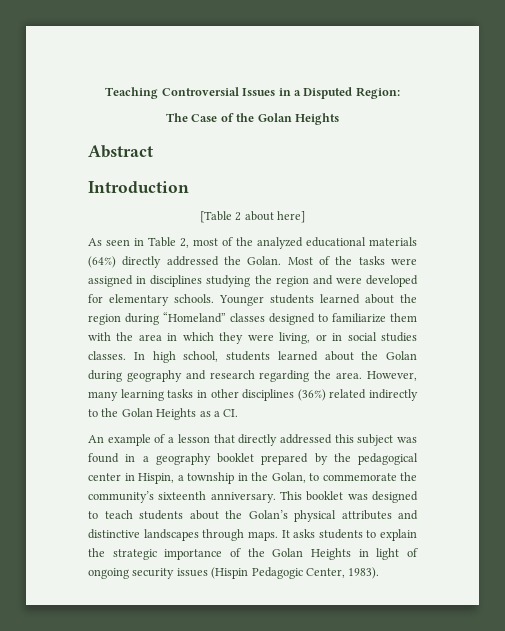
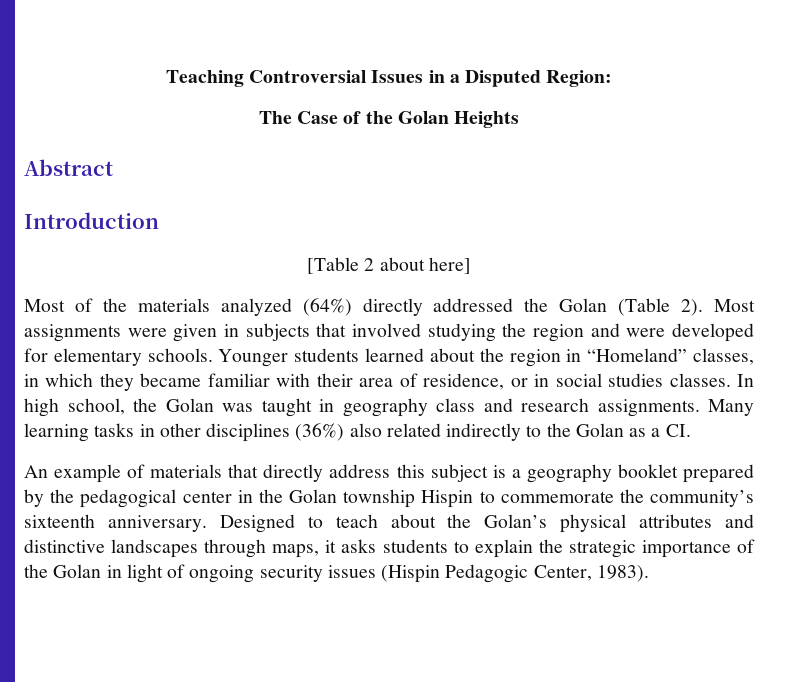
- As seen in Table 2, most of the analyzed educational materials (64%) directly addressed the Golan. Most of the tasks were assigned in disciplines studying the region and were developed for elementary schools.
+ Most of the materials analyzed (64%) directly addressed the Golan (Table 2). Most assignments were given in subjects that involved studying the region and were developed for elementary schools.
- Younger students learned about the region during “Homeland” classes designed to familiarize them with the area in which they were living, or in social studies classes.
+ Younger students learned about the region in “Homeland” classes, in which they became familiar with their area of residence, or in social studies classes.
- In high school, students learned about the Golan during geography and research regarding the area. However, many learning tasks in other disciplines (36%) related indirectly to the Golan Heights as a CI.
+ In high school, the Golan was taught in geography class and research assignments. Many learning tasks in other disciplines (36%) also related indirectly to the Golan as a CI.
- An example of a lesson that directly addressed this subject was found in a geography booklet prepared by the pedagogical center in Hispin, a township in the Golan, to commemorate the community’s sixteenth anniversary.
+ An example of materials that directly address this subject is a geography booklet prepared by the pedagogical center in the Golan township Hispin to commemorate the community’s sixteenth anniversary.
- This booklet was designed to teach students about the Golan’s physical attributes and distinctive landscapes through maps. It asks students to explain the strategic importance of the Golan Heights in light of ongoing security issues (Hispin Pedagogic Center, 1983).
+ Designed to teach about the Golan’s physical attributes and distinctive landscapes through maps, it asks students to explain the strategic importance of the Golan in light of ongoing security issues (Hispin Pedagogic Center, 1983).

